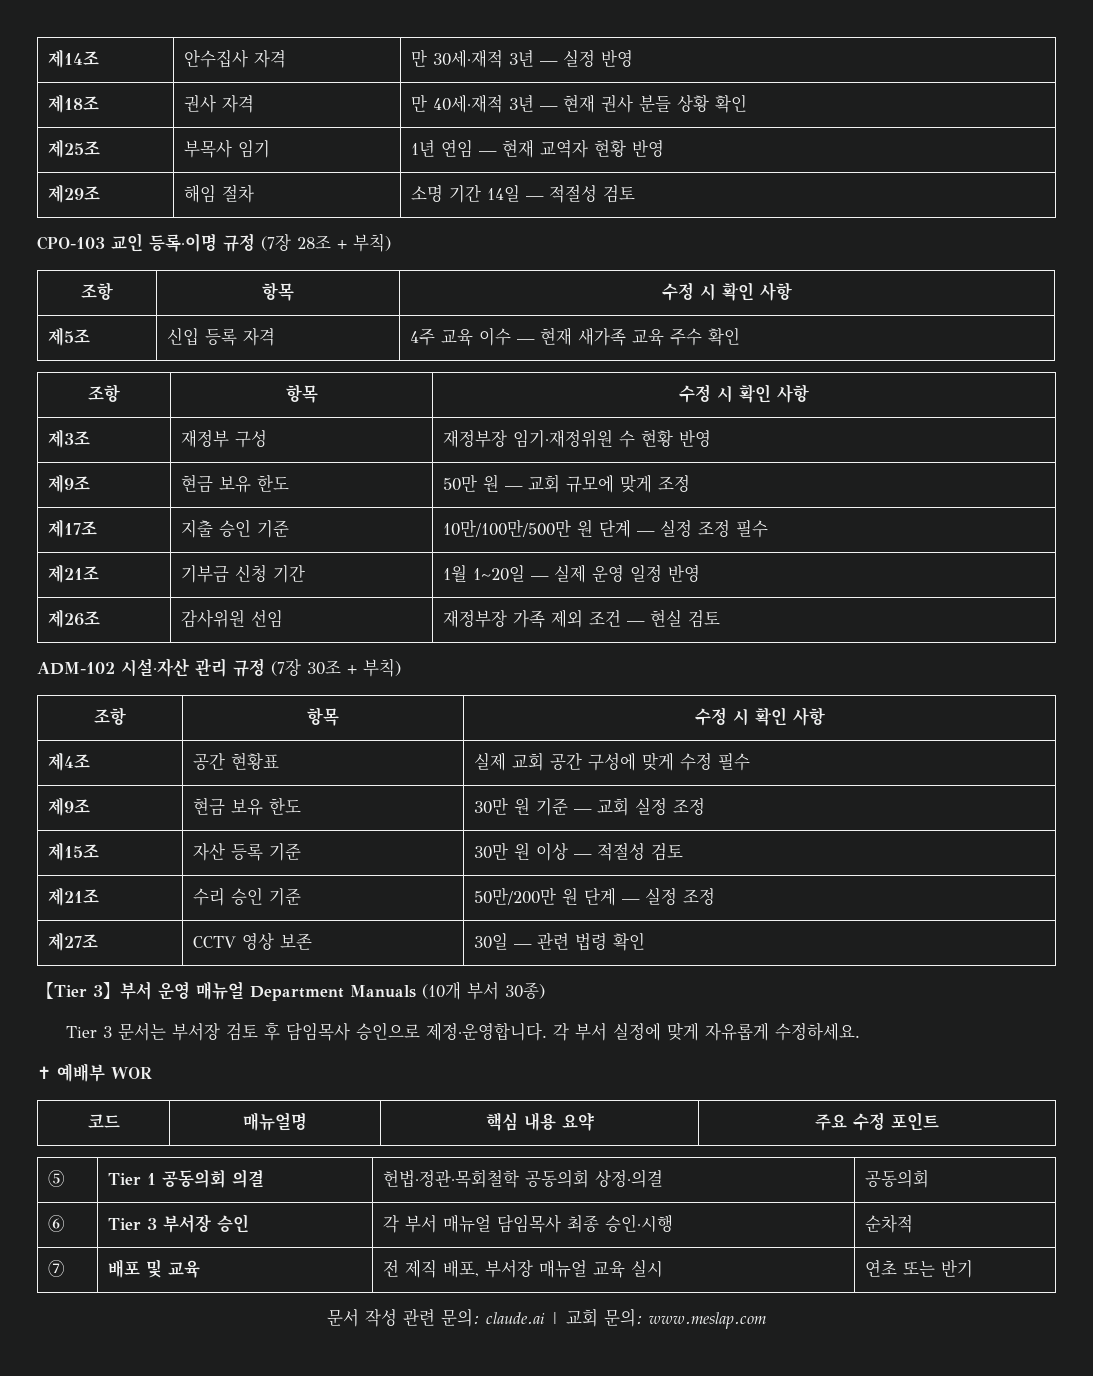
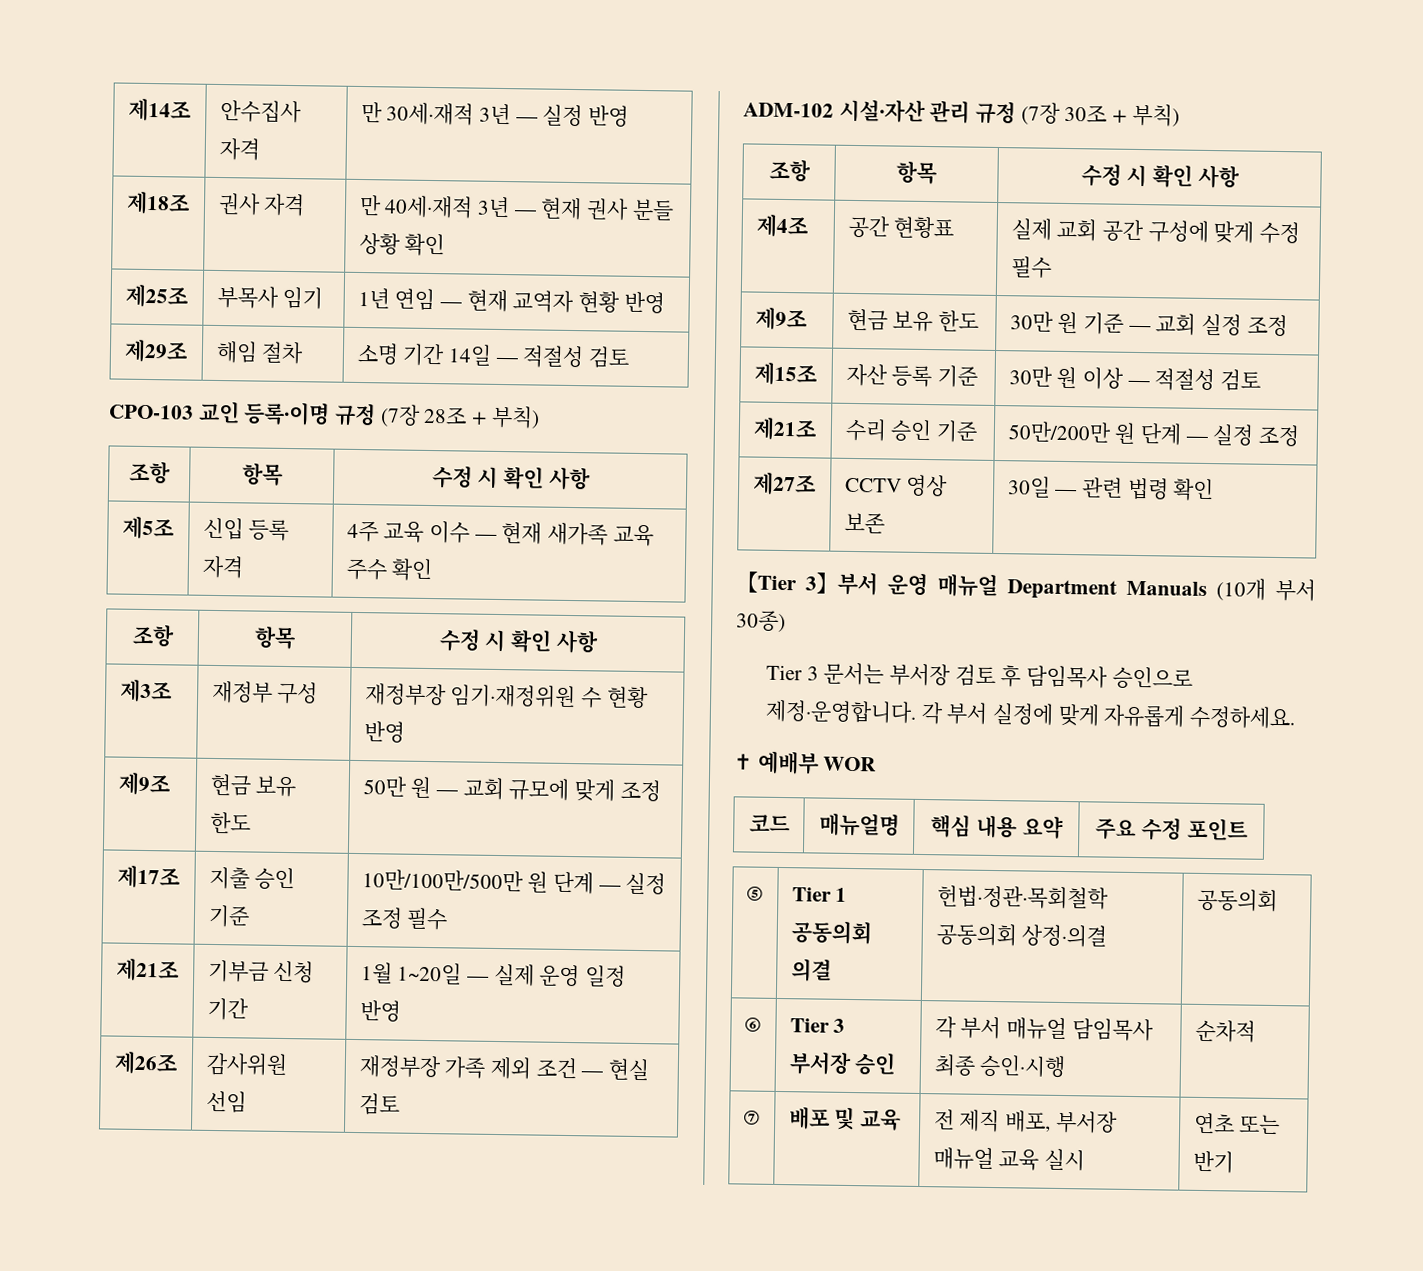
- 문서 작성 관련 문의: claude.ai | 교회 문의: www.meslap.com

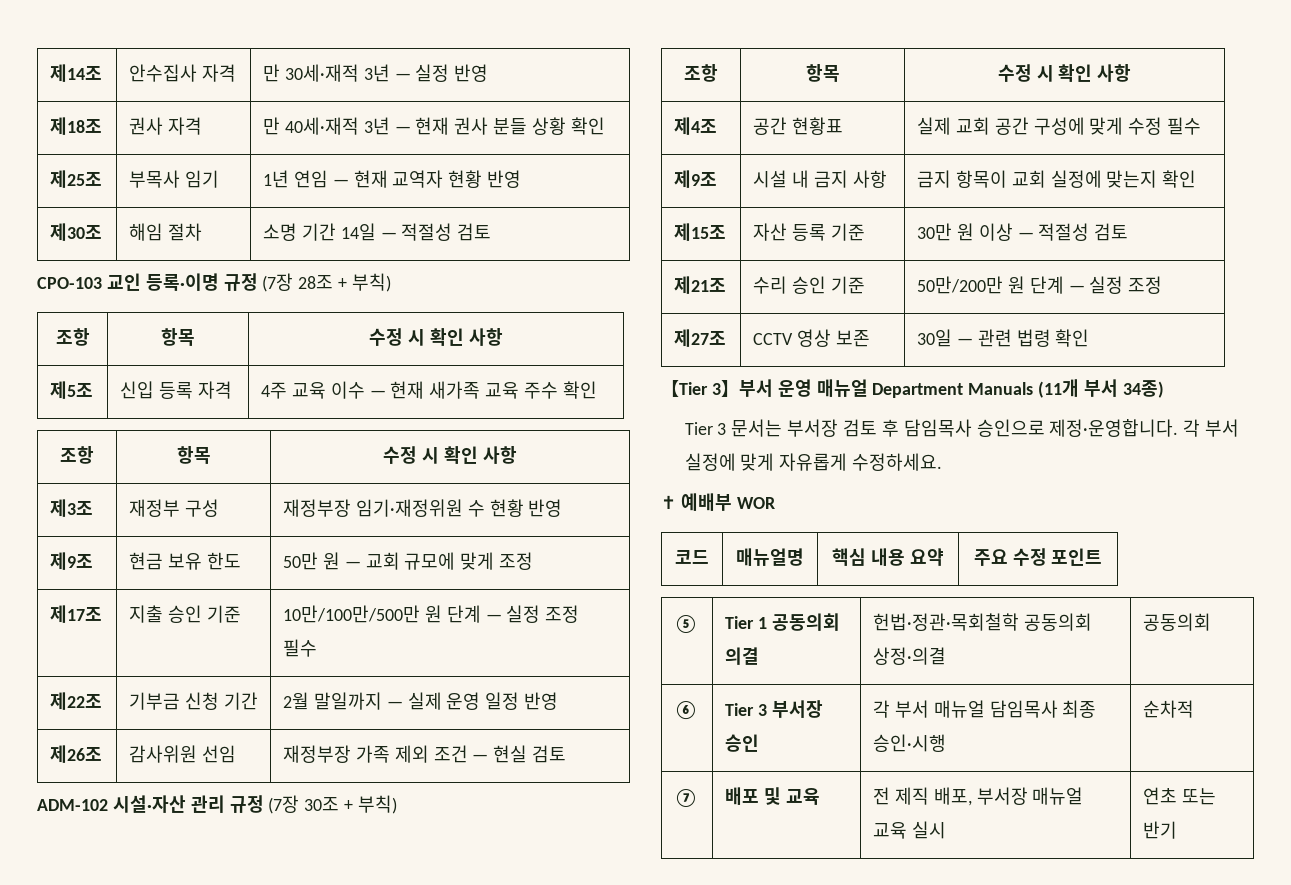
- 제29조 | 해임 절차 | 소명 기간 14일 — 적절성 검토
+ 제30조 | 해임 절차 | 소명 기간 14일 — 적절성 검토
- 제21조 | 기부금 신청 기간 | 1월 1~20일 — 실제 운영 일정 반영
+ 제22조 | 기부금 신청 기간 | 2월 말일까지 — 실제 운영 일정 반영
- 제9조 | 현금 보유 한도 | 30만 원 기준 — 교회 실정 조정
+ 제9조 | 시설 내 금지 사항 | 금지 항목이 교회 실정에 맞는지 확인
- 【Tier 3】부서 운영 매뉴얼 Department Manuals (10개 부서 30종)
+ 【Tier 3】부서 운영 매뉴얼 Department Manuals (11개 부서 34종)

